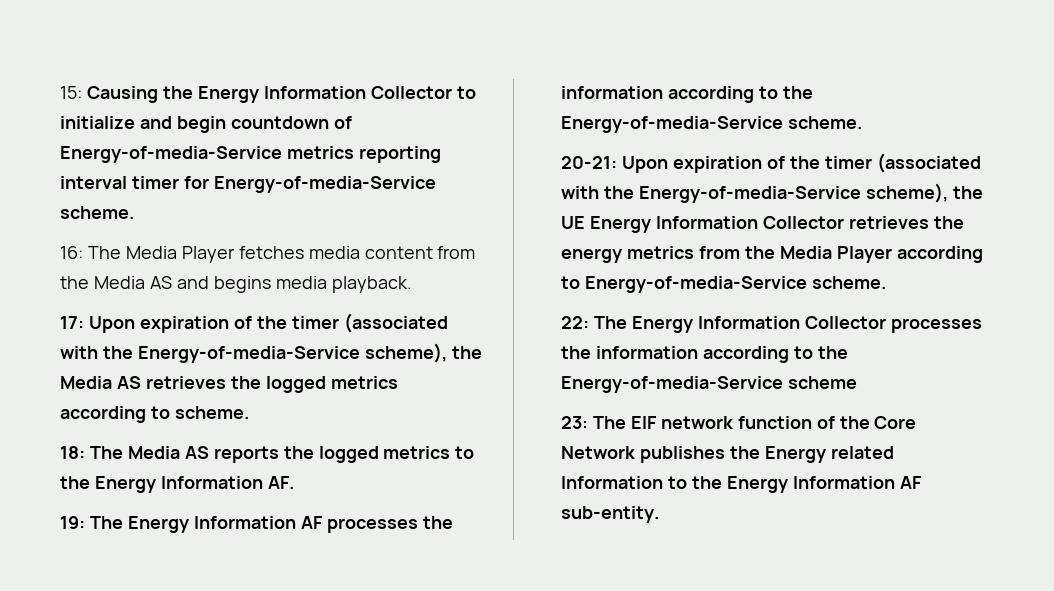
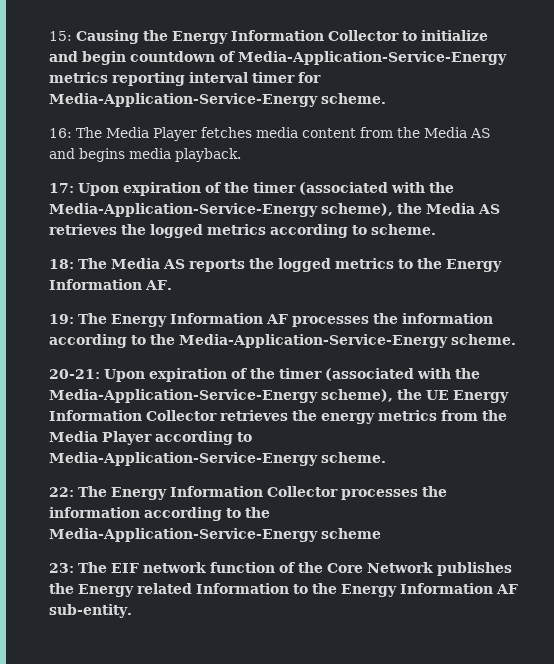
- 15: Causing the Energy Information Collector to initialize and begin countdown of Energy-of-media-Service metrics reporting interval timer for Energy-of-media-Service scheme.
+ 15: Causing the Energy Information Collector to initialize and begin countdown of Media-Application-Service-Energy metrics reporting interval timer for Media-Application-Service-Energy scheme.
- 17: Upon expiration of the timer (associated with the Energy-of-media-Service scheme), the Media AS retrieves the logged metrics according to scheme.
+ 17: Upon expiration of the timer (associated with the Media-Application-Service-Energy scheme), the Media AS retrieves the logged metrics according to scheme.
- 19: The Energy Information AF processes the information according to the Energy-of-media-Service scheme.
+ 19: The Energy Information AF processes the information according to the Media-Application-Service-Energy scheme.
- 20-21: Upon expiration of the timer (associated with the Energy-of-media-Service scheme), the UE Energy Information Collector retrieves the energy metrics from the Media Player according to Energy-of-media-Service scheme.
+ 20-21: Upon expiration of the timer (associated with the Media-Application-Service-Energy scheme), the UE Energy Information Collector retrieves the energy metrics from the Media Player according to Media-Application-Service-Energy scheme.
- 22: The Energy Information Collector processes the information according to the Energy-of-media-Service scheme
+ 22: The Energy Information Collector processes the information according to the Media-Application-Service-Energy scheme

